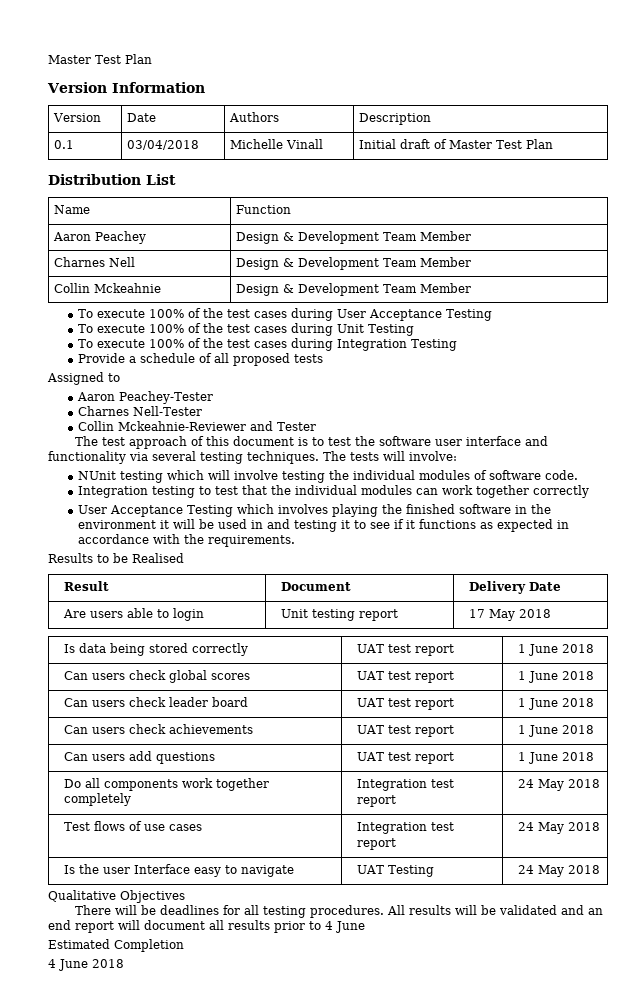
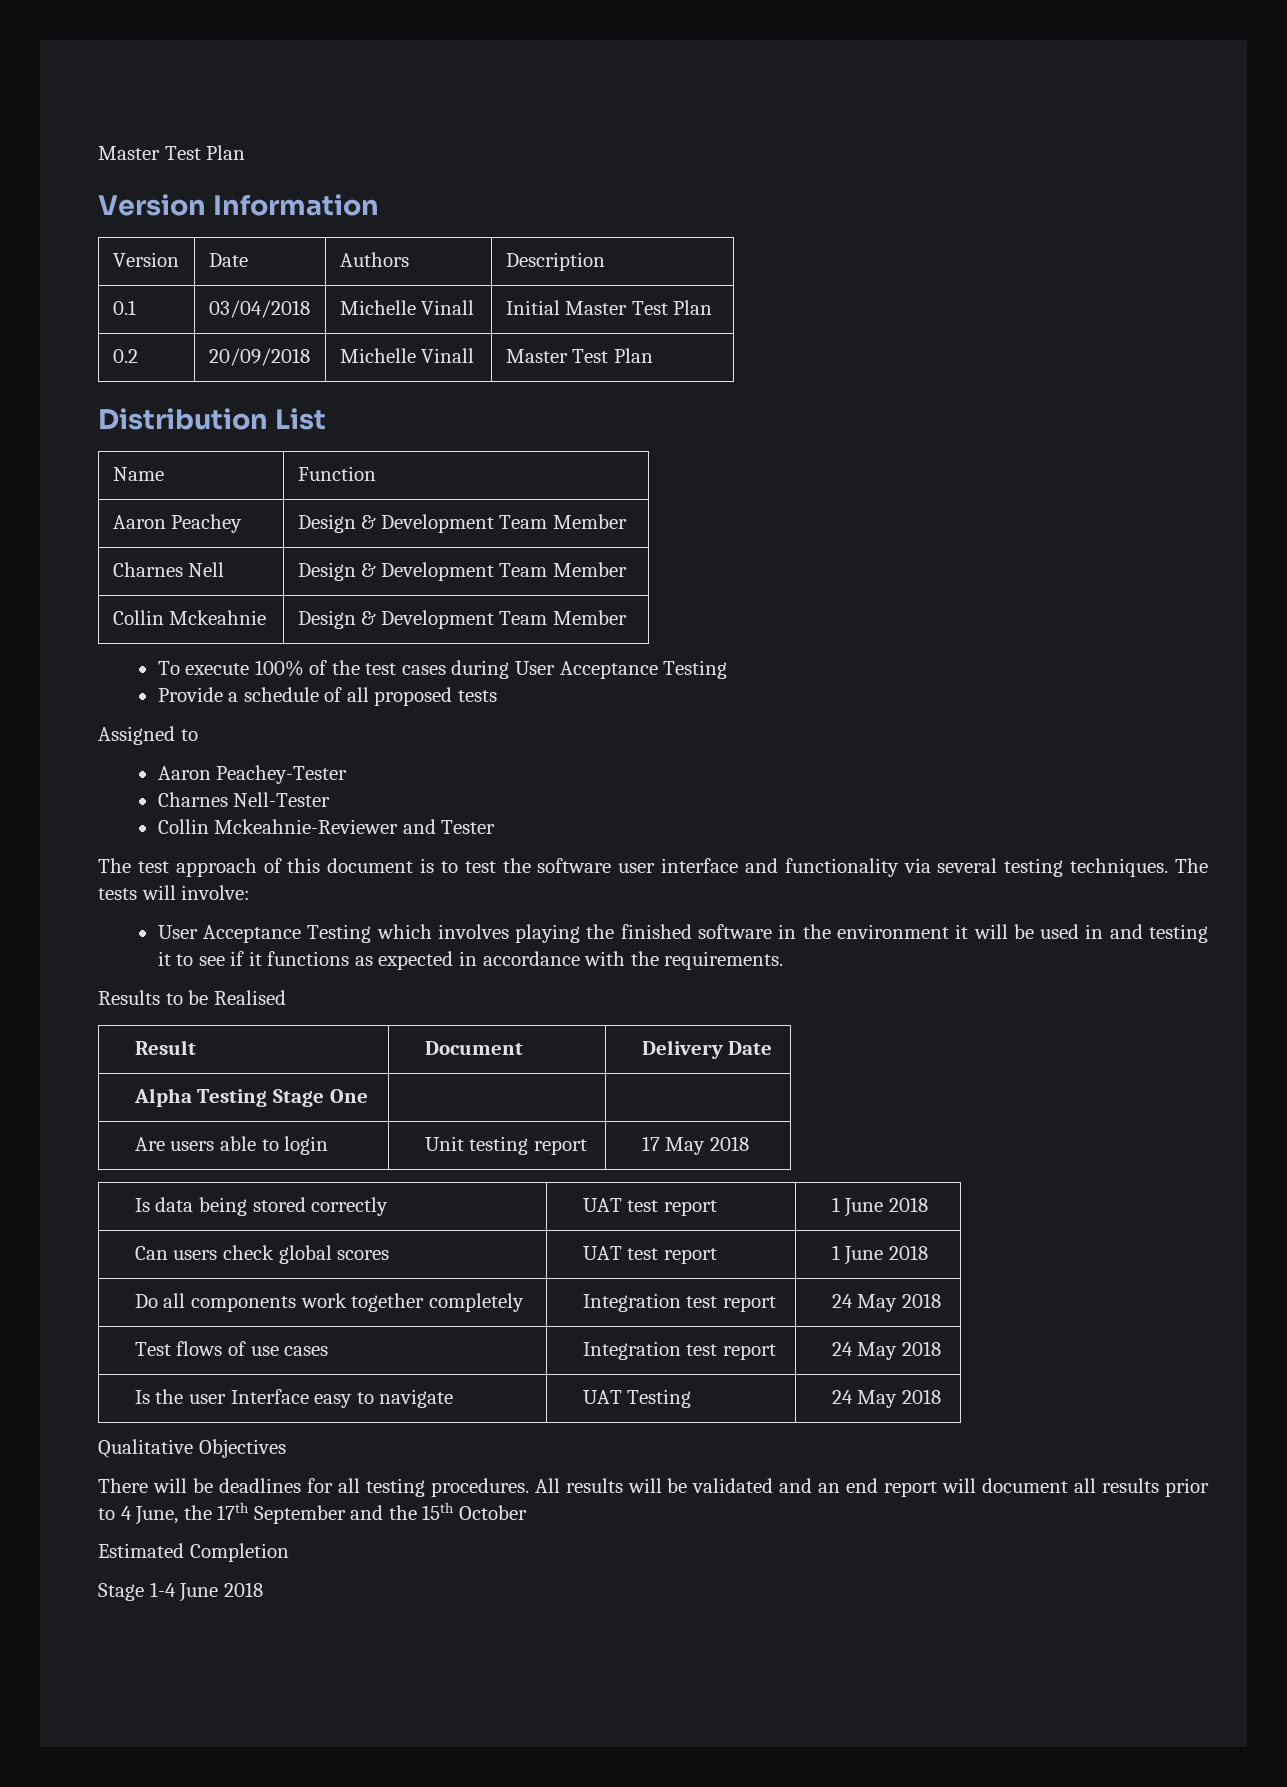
- 0.1 | 03/04/2018 | Michelle Vinall | Initial draft of Master Test Plan
+ 0.1 | 03/04/2018 | Michelle Vinall | Initial Master Test Plan
+ 0.2 | 20/09/2018 | Michelle Vinall | Master Test Plan
- To execute 100% of the test cases during Unit Testing
- To execute 100% of the test cases during Integration Testing
- NUnit testing which will involve testing the individual modules of software code.
- Integration testing to test that the individual modules can work together correctly
+ Alpha Testing Stage One | |
- Can users check leader board | UAT test report | 1 June 2018
- Can users check achievements | UAT test report | 1 June 2018
- Can users add questions | UAT test report | 1 June 2018
- All results will be validated and an end report will document all results prior to 4 June
+ All results will be validated and an end report will document all results prior to 4 June, the 17th September and the 15th October
- 4 June 2018
+ Stage 1-4 June 2018

